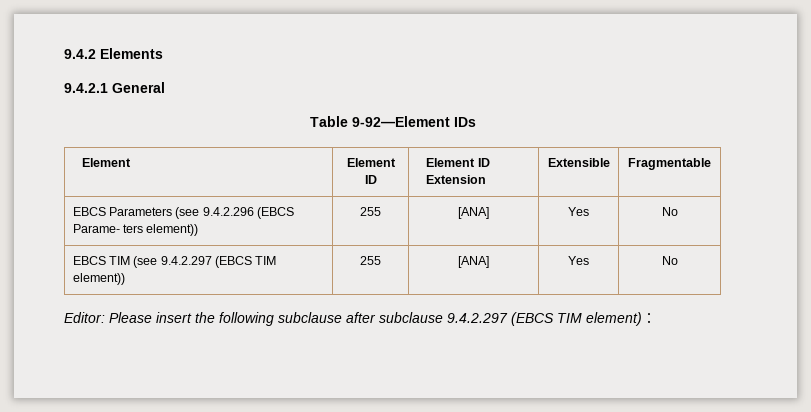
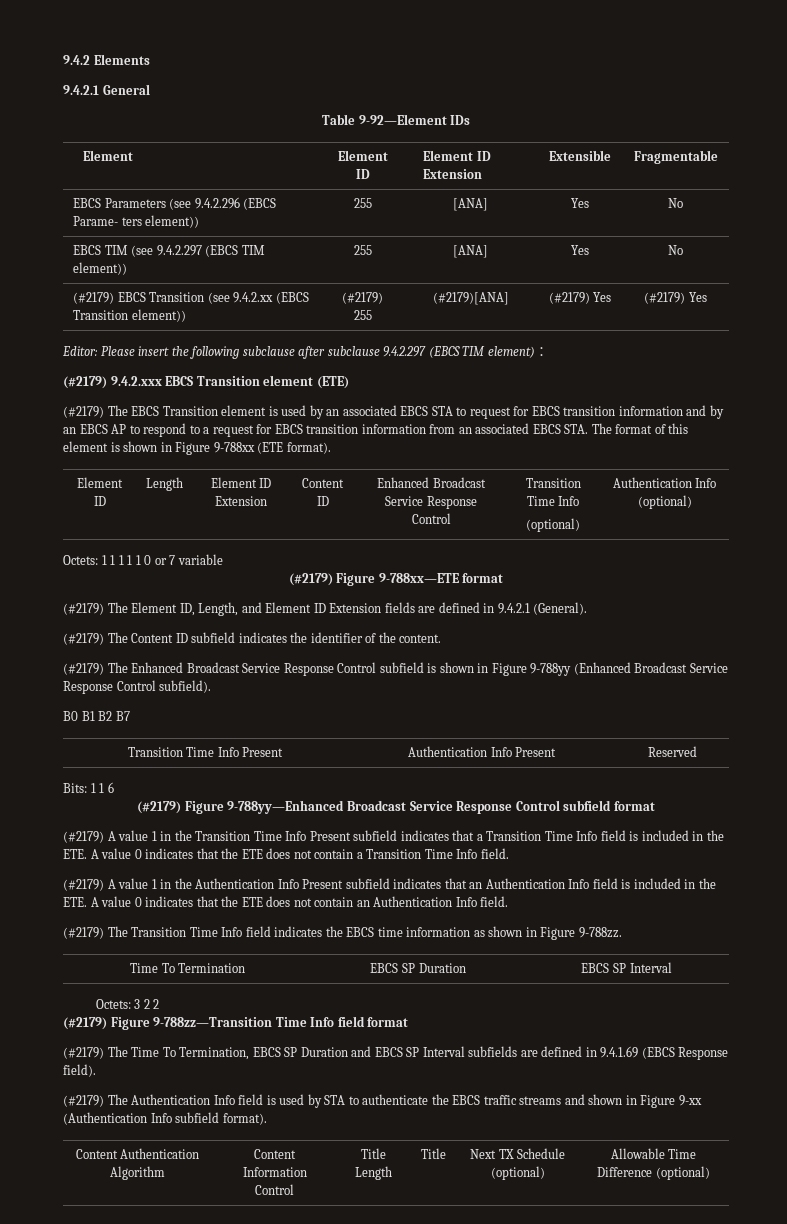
+ (#2179) EBCS Transition (see 9.4.2.xx (EBCS Transition element)) | (#2179) 255 | (#2179)[ANA] | (#2179) Yes | (#2179) Yes
+ (#2179) 9.4.2.xxx EBCS Transition element (ETE)
+ (#2179) The EBCS Transition element is used by an associated EBCS STA to request for EBCS transition information and by an EBCS AP to respond to a request for EBCS transition information from an associated EBCS STA. The format of this element is shown in Figure 9-788xx (ETE format).
+ Element ID | Length | Element ID Extension | Content ID | Enhanced Broadcast Service Response Control | Transition Time Info
+ (optional) | Authentication Info (optional)
+ Octets: 1 1 1 1 1 0 or 7 variable
+ (#2179) Figure 9-788xx—ETE format
+ (#2179) The Element ID, Length, and Element ID Extension fields are defined in 9.4.2.1 (General).
+ (#2179) The Content ID subfield indicates the identifier of the content.
+ (#2179) The Enhanced Broadcast Service Response Control subfield is shown in Figure 9-788yy (Enhanced Broadcast Service Response Control subfield).
+ B0 B1 B2 B7
+ Transition Time Info Present | Authentication Info Present | Reserved
+ Bits: 1 1 6
+ (#2179) Figure 9-788yy—Enhanced Broadcast Service Response Control subfield format
+ (#2179) A value 1 in the Transition Time Info Present subfield indicates that a Transition Time Info field is included in the ETE. A value 0 indicates that the ETE does not contain a Transition Time Info field.
+ (#2179) A value 1 in the Authentication Info Present subfield indicates that an Authentication Info field is included in the ETE. A value 0 indicates that the ETE does not contain an Authentication Info field.
+ (#2179) The Transition Time Info field indicates the EBCS time information as shown in Figure 9-788zz.
+ Time To Termination | EBCS SP Duration | EBCS SP Interval
+ Octets: 3 2 2
+ (#2179) Figure 9-788zz—Transition Time Info field format
+ (#2179) The Time To Termination, EBCS SP Duration and EBCS SP Interval subfields are defined in 9.4.1.69 (EBCS Response field).
+ (#2179) The Authentication Info field is used by STA to authenticate the EBCS traffic streams and shown in Figure 9-xx (Authentication Info subfield format).
+ Content Authentication Algorithm | Content Information Control | Title Length | Title | Next TX Schedule (optional) | Allowable Time Difference (optional)

